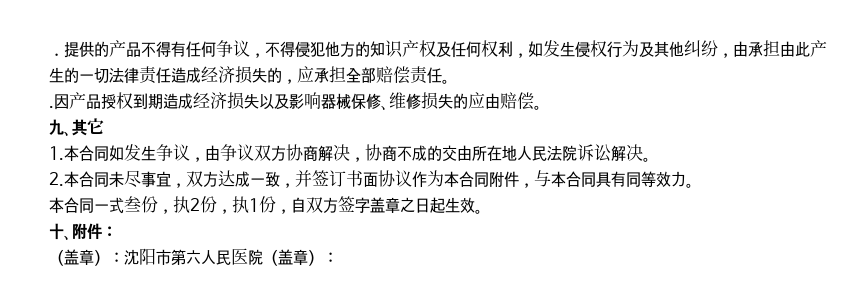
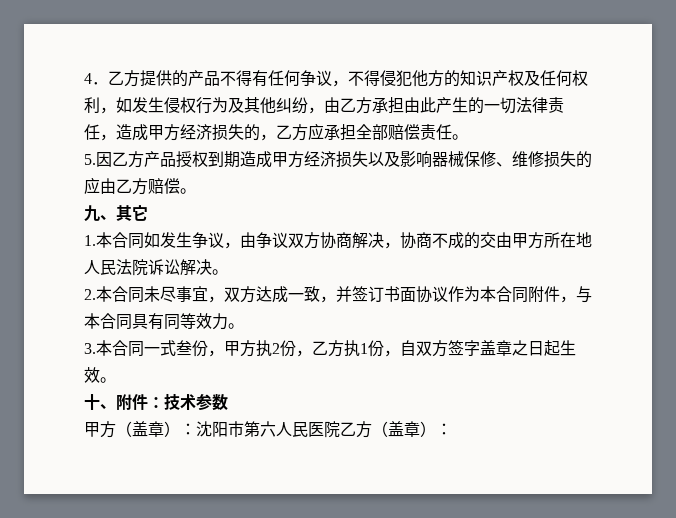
- ．提供的产品不得有任何争议，不得侵犯他方的知识产权及任何权利，如发生侵权行为及其他纠纷，由承担由此产生的一切法律责任造成经济损失的，应承担全部赔偿责任。
+ 4．乙方提供的产品不得有任何争议，不得侵犯他方的知识产权及任何权利，如发生侵权行为及其他纠纷，由乙方承担由此产生的一切法律责任，造成甲方经济损失的，乙方应承担全部赔偿责任。
- .因产品授权到期造成经济损失以及影响器械保修、维修损失的应由赔偿。
+ 5.因乙方产品授权到期造成甲方经济损失以及影响器械保修、维修损失的应由乙方赔偿。
- 1.本合同如发生争议，由争议双方协商解决，协商不成的交由所在地人民法院诉讼解决。
+ 1.本合同如发生争议，由争议双方协商解决，协商不成的交由甲方所在地人民法院诉讼解决。
- 本合同一式叁份，执2份，执1份，自双方签字盖章之日起生效。
+ 3.本合同一式叁份，甲方执2份，乙方执1份，自双方签字盖章之日起生效。
- 十、附件：
- （盖章）：沈阳市第六人民医院（盖章）：
+ 十、附件：技术参数
+ 甲方（盖章）：沈阳市第六人民医院乙方（盖章）：

